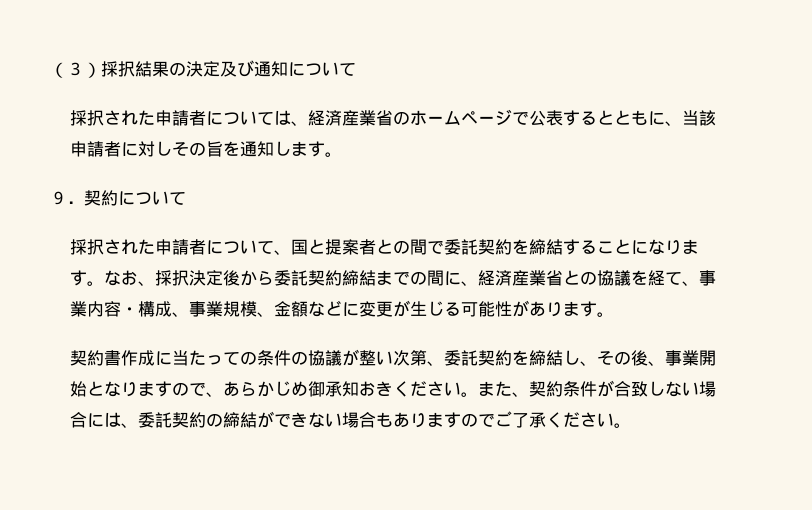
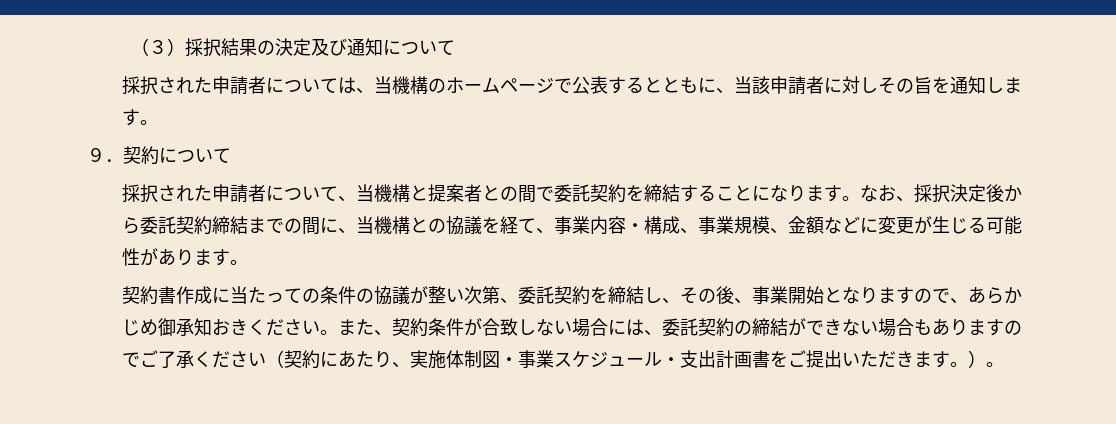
- 採択された申請者については、経済産業省のホームページで公表するとともに、当該申請者に対しその旨を通知します。
+ 採択された申請者については、当機構のホームページで公表するとともに、当該申請者に対しその旨を通知します。
- 採択された申請者について、国と提案者との間で委託契約を締結することになります。
+ 採択された申請者について、当機構と提案者との間で委託契約を締結することになります。
- なお、採択決定後から委託契約締結までの間に、経済産業省との協議を経て、事業内容・構成、事業規模、金額などに変更が生じる可能性があります。
+ なお、採択決定後から委託契約締結までの間に、当機構との協議を経て、事業内容・構成、事業規模、金額などに変更が生じる可能性があります。
- また、契約条件が合致しない場合には、委託契約の締結ができない場合もありますのでご了承ください。
+ また、契約条件が合致しない場合には、委託契約の締結ができない場合もありますのでご了承ください（契約にあたり、実施体制図・事業スケジュール・支出計画書をご提出いただきます。）。

